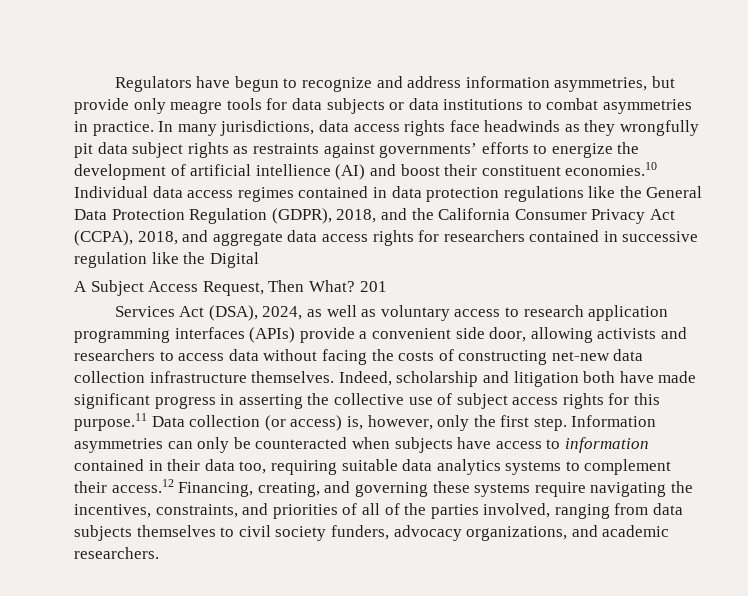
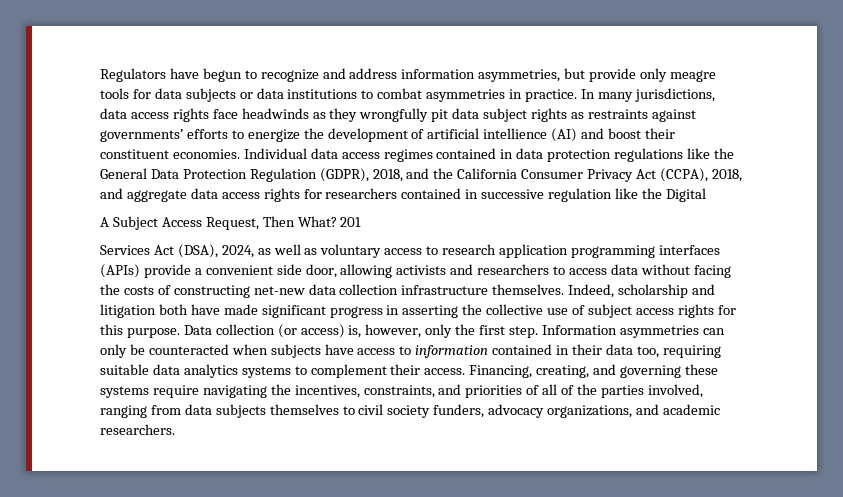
- In many jurisdictions, data access rights face headwinds as they wrongfully pit data subject rights as restraints against governments’ efforts to energize the development of artificial intellience (AI) and boost their constituent economies.10 Individual data access regimes contained in data protection regulations like the General Data Protection Regulation (GDPR), 2018, and the California Consumer Privacy Act (CCPA), 2018, and aggregate data access rights for researchers contained in successive regulation like the Digital
+ In many jurisdictions, data access rights face headwinds as they wrongfully pit data subject rights as restraints against governments’ efforts to energize the development of artificial intellience (AI) and boost their constituent economies. Individual data access regimes contained in data protection regulations like the General Data Protection Regulation (GDPR), 2018, and the California Consumer Privacy Act (CCPA), 2018, and aggregate data access rights for researchers contained in successive regulation like the Digital
- Indeed, scholarship and litigation both have made significant progress in asserting the collective use of subject access rights for this purpose.11 Data collection (or access) is, however, only the first step.
+ Indeed, scholarship and litigation both have made significant progress in asserting the collective use of subject access rights for this purpose. Data collection (or access) is, however, only the first step.
- Information asymmetries can only be counteracted when subjects have access to information contained in their data too, requiring suitable data analytics systems to complement their access.12 Financing, creating, and governing these systems require navigating the incentives, constraints, and priorities of all of the parties involved, ranging from data subjects themselves to civil society funders, advocacy organizations, and academic researchers.
+ Information asymmetries can only be counteracted when subjects have access to information contained in their data too, requiring suitable data analytics systems to complement their access. Financing, creating, and governing these systems require navigating the incentives, constraints, and priorities of all of the parties involved, ranging from data subjects themselves to civil society funders, advocacy organizations, and academic researchers.

